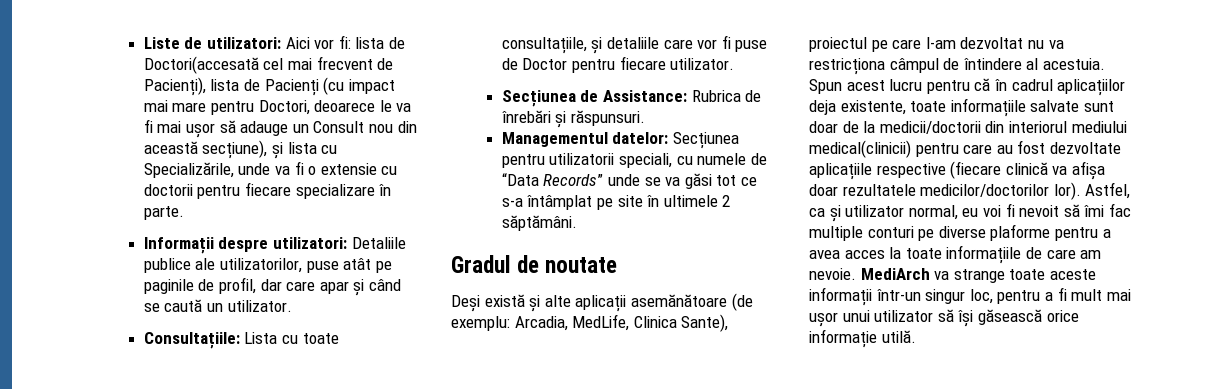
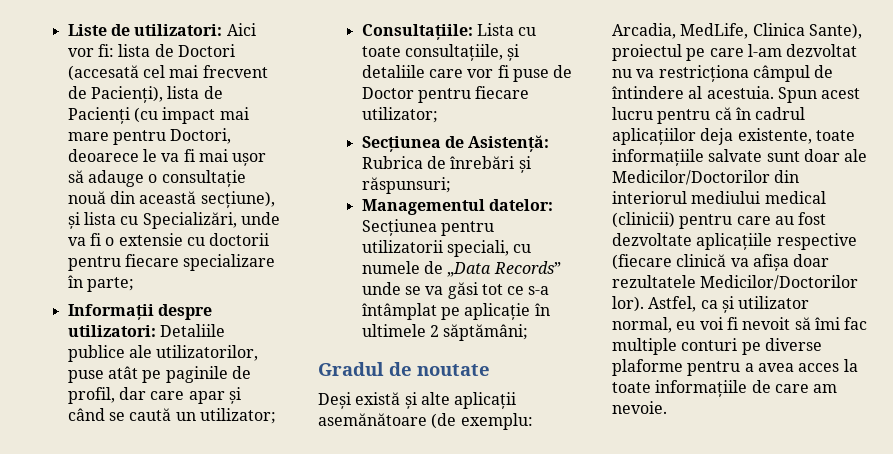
- Liste de utilizatori: Aici vor fi: lista de Doctori(accesată cel mai frecvent de Pacienți), lista de Pacienți (cu impact mai mare pentru Doctori, deoarece le va fi mai ușor să adauge un Consult nou din această secțiune), și lista cu Specializările, unde va fi o extensie cu doctorii pentru fiecare specializare în parte.
+ Liste de utilizatori: Aici vor fi: lista de Doctori (accesată cel mai frecvent de Pacienți), lista de Pacienți (cu impact mai mare pentru Doctori, deoarece le va fi mai ușor să adauge o consultație nouă din această secțiune), și lista cu Specializări, unde va fi o extensie cu doctorii pentru fiecare specializare în parte;
- Informații despre utilizatori: Detaliile publice ale utilizatorilor, puse atât pe paginile de profil, dar care apar și când se caută un utilizator.
+ Informații despre utilizatori: Detaliile publice ale utilizatorilor, puse atât pe paginile de profil, dar care apar și când se caută un utilizator;
- Consultațiile: Lista cu toate consultațiile, și detaliile care vor fi puse de Doctor pentru fiecare utilizator.
+ Consultațiile: Lista cu toate consultațiile, și detaliile care vor fi puse de Doctor pentru fiecare utilizator;
- Secțiunea de Assistance: Rubrica de înrebări și răspunsuri.
+ Secțiunea de Asistență: Rubrica de înrebări și răspunsuri;
- Managementul datelor: Secțiunea pentru utilizatorii speciali, cu numele de “Data Records” unde se va găsi tot ce s-a întâmplat pe site în ultimele 2 săptămâni.
+ Managementul datelor: Secțiunea pentru utilizatorii speciali, cu numele de „Data Records” unde se va găsi tot ce s-a întâmplat pe aplicație în ultimele 2 săptămâni;
- Spun acest lucru pentru că în cadrul aplicațiilor deja existente, toate informațiile salvate sunt doar de la medicii/doctorii din interiorul mediului medical(clinicii) pentru care au fost dezvoltate aplicațiile respective (fiecare clinică va afișa doar rezultatele medicilor/doctorilor lor).
+ Spun acest lucru pentru că în cadrul aplicațiilor deja existente, toate informațiile salvate sunt doar ale Medicilor/Doctorilor din interiorul mediului medical (clinicii) pentru care au fost dezvoltate aplicațiile respective (fiecare clinică va afișa doar rezultatele Medicilor/Doctorilor lor).
- MediArch va strange toate aceste informații într-un singur loc, pentru a fi mult mai ușor unui utilizator să își găsească orice informație utilă.

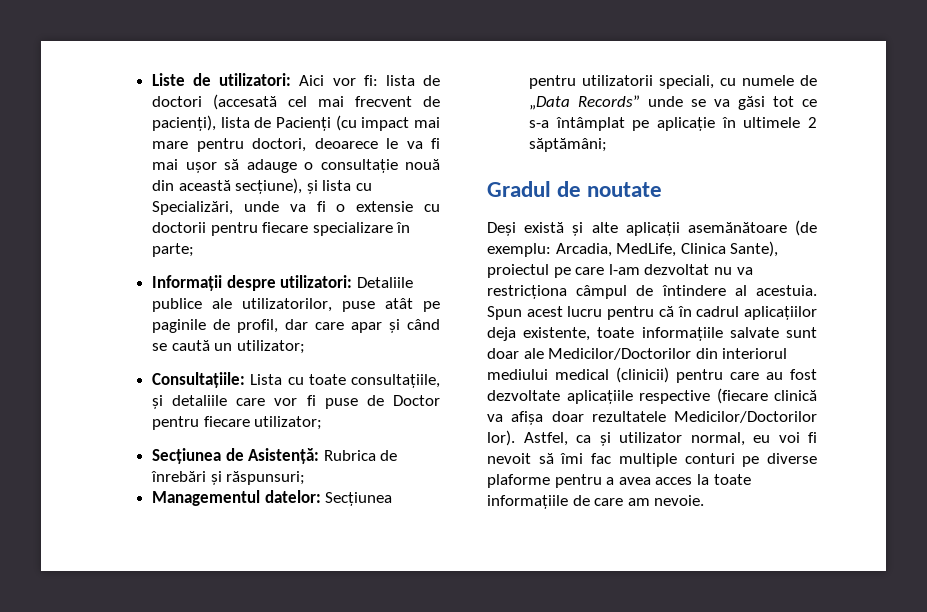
- Liste de utilizatori: Aici vor fi: lista de Doctori (accesată cel mai frecvent de Pacienți), lista de Pacienți (cu impact mai mare pentru Doctori, deoarece le va fi mai ușor să adauge o consultație nouă din această secțiune), și lista cu Specializări, unde va fi o extensie cu doctorii pentru fiecare specializare în parte;
+ Liste de utilizatori: Aici vor fi: lista de doctori (accesată cel mai frecvent de pacienți), lista de Pacienți (cu impact mai mare pentru doctori, deoarece le va fi mai ușor să adauge o consultație nouă din această secțiune), și lista cu Specializări, unde va fi o extensie cu doctorii pentru fiecare specializare în parte;

